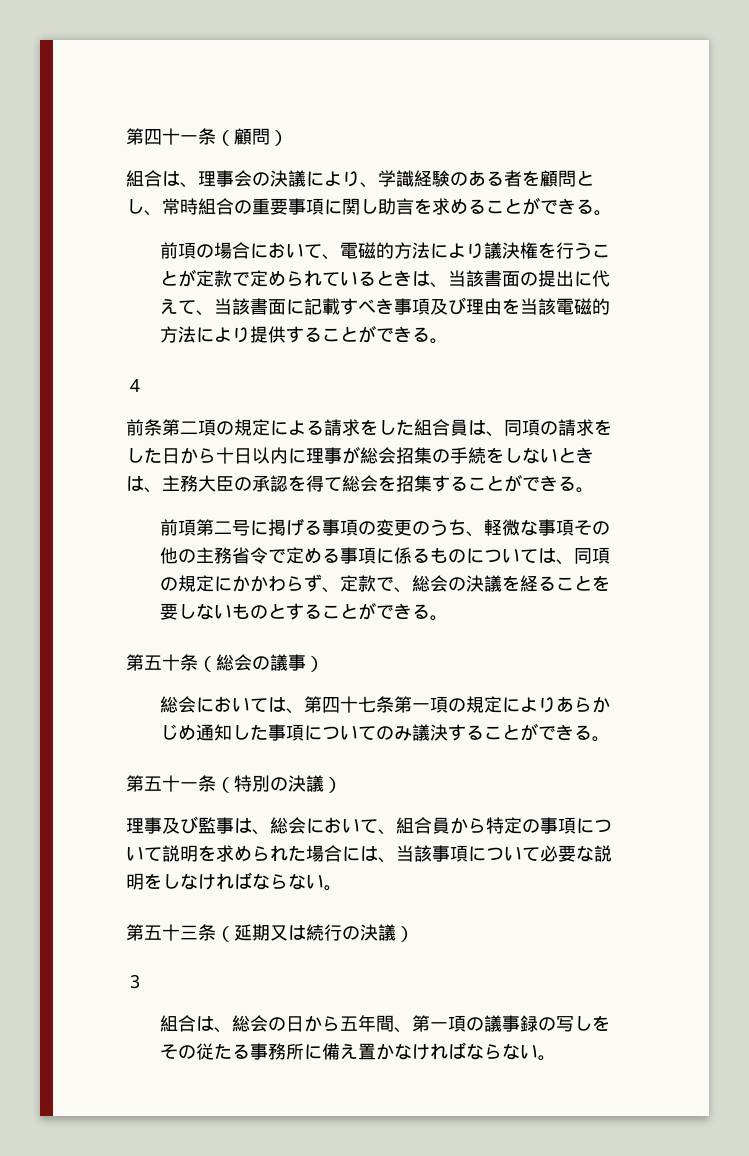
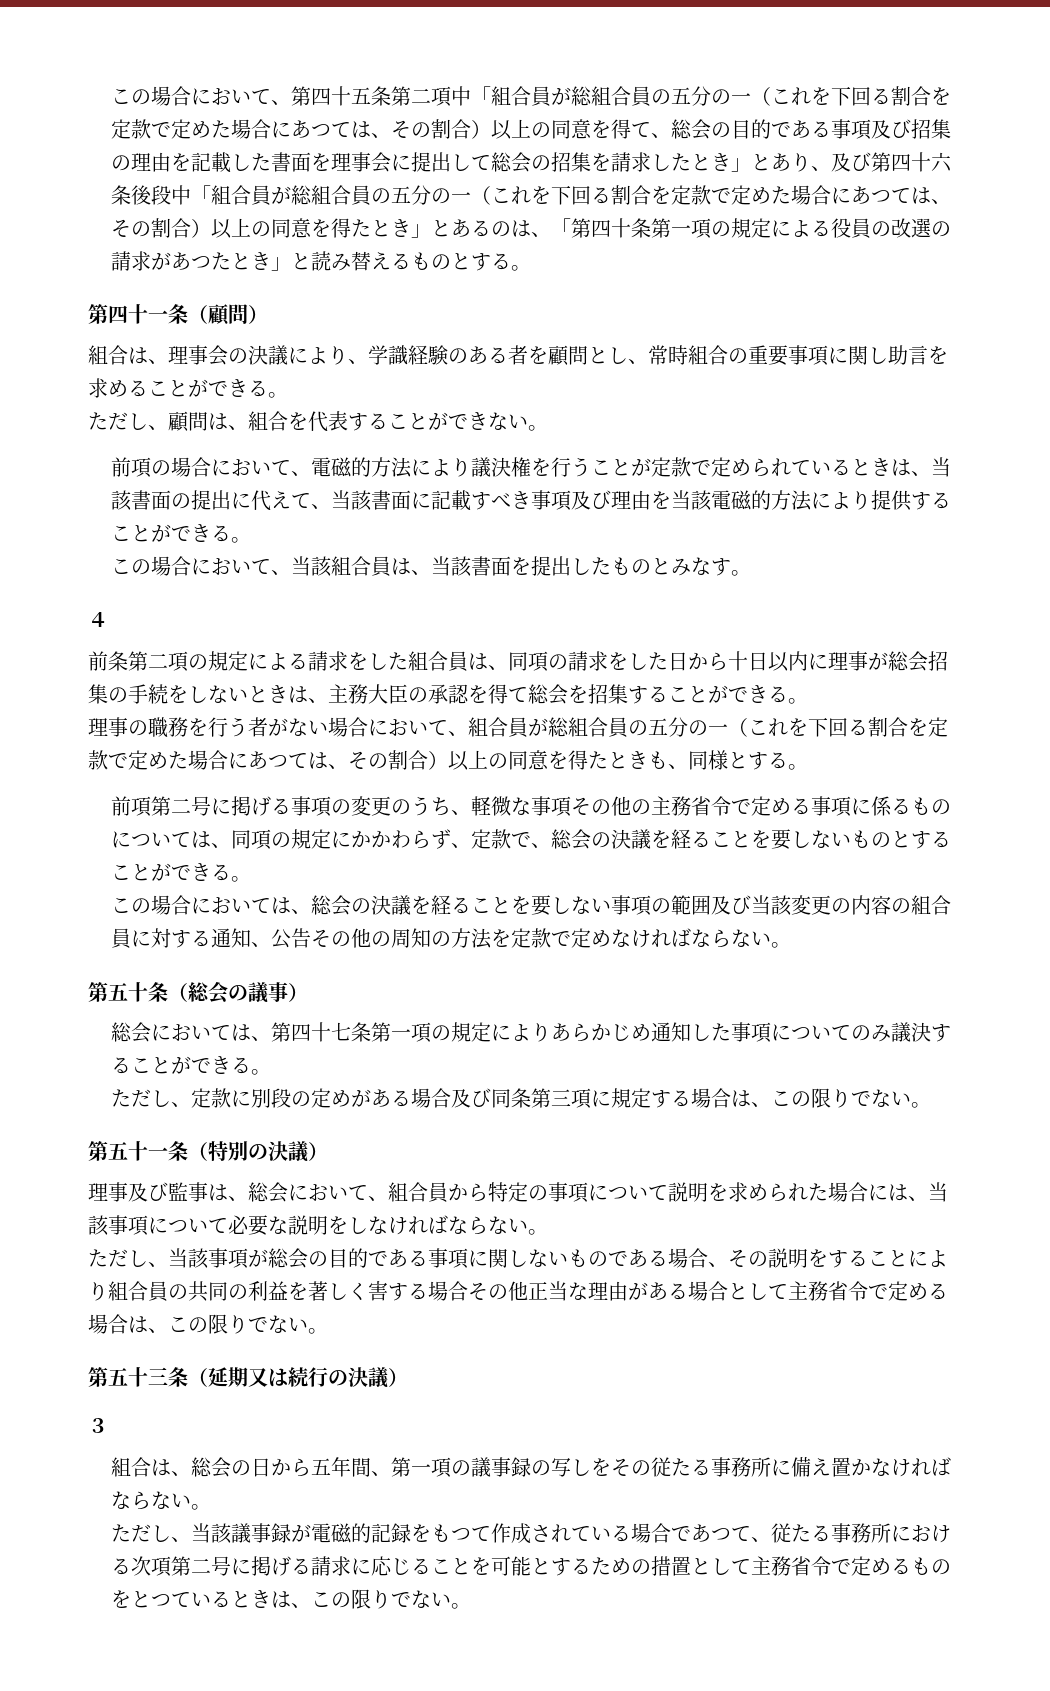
+ この場合において、第四十五条第二項中「組合員が総組合員の五分の一（これを下回る割合を定款で定めた場合にあつては、その割合）以上の同意を得て、総会の目的である事項及び招集の理由を記載した書面を理事会に提出して総会の招集を請求したとき」とあり、及び第四十六条後段中「組合員が総組合員の五分の一（これを下回る割合を定款で定めた場合にあつては、その割合）以上の同意を得たとき」とあるのは、「第四十条第一項の規定による役員の改選の請求があつたとき」と読み替えるものとする。
+ ただし、顧問は、組合を代表することができない。
+ この場合において、当該組合員は、当該書面を提出したものとみなす。
+ 理事の職務を行う者がない場合において、組合員が総組合員の五分の一（これを下回る割合を定款で定めた場合にあつては、その割合）以上の同意を得たときも、同様とする。
+ この場合においては、総会の決議を経ることを要しない事項の範囲及び当該変更の内容の組合員に対する通知、公告その他の周知の方法を定款で定めなければならない。
+ ただし、定款に別段の定めがある場合及び同条第三項に規定する場合は、この限りでない。
+ ただし、当該事項が総会の目的である事項に関しないものである場合、その説明をすることにより組合員の共同の利益を著しく害する場合その他正当な理由がある場合として主務省令で定める場合は、この限りでない。
+ ただし、当該議事録が電磁的記録をもつて作成されている場合であつて、従たる事務所における次項第二号に掲げる請求に応じることを可能とするための措置として主務省令で定めるものをとつているときは、この限りでない。

